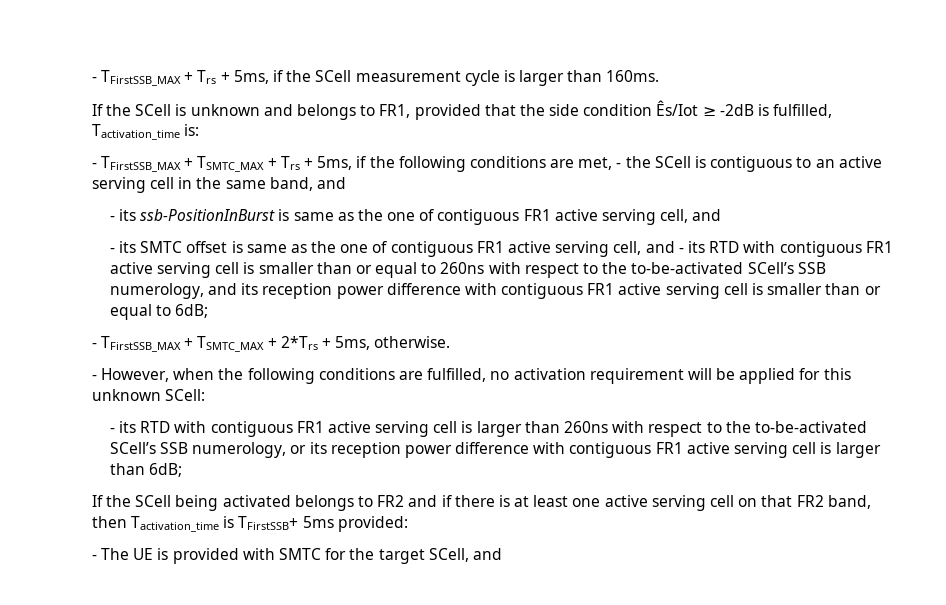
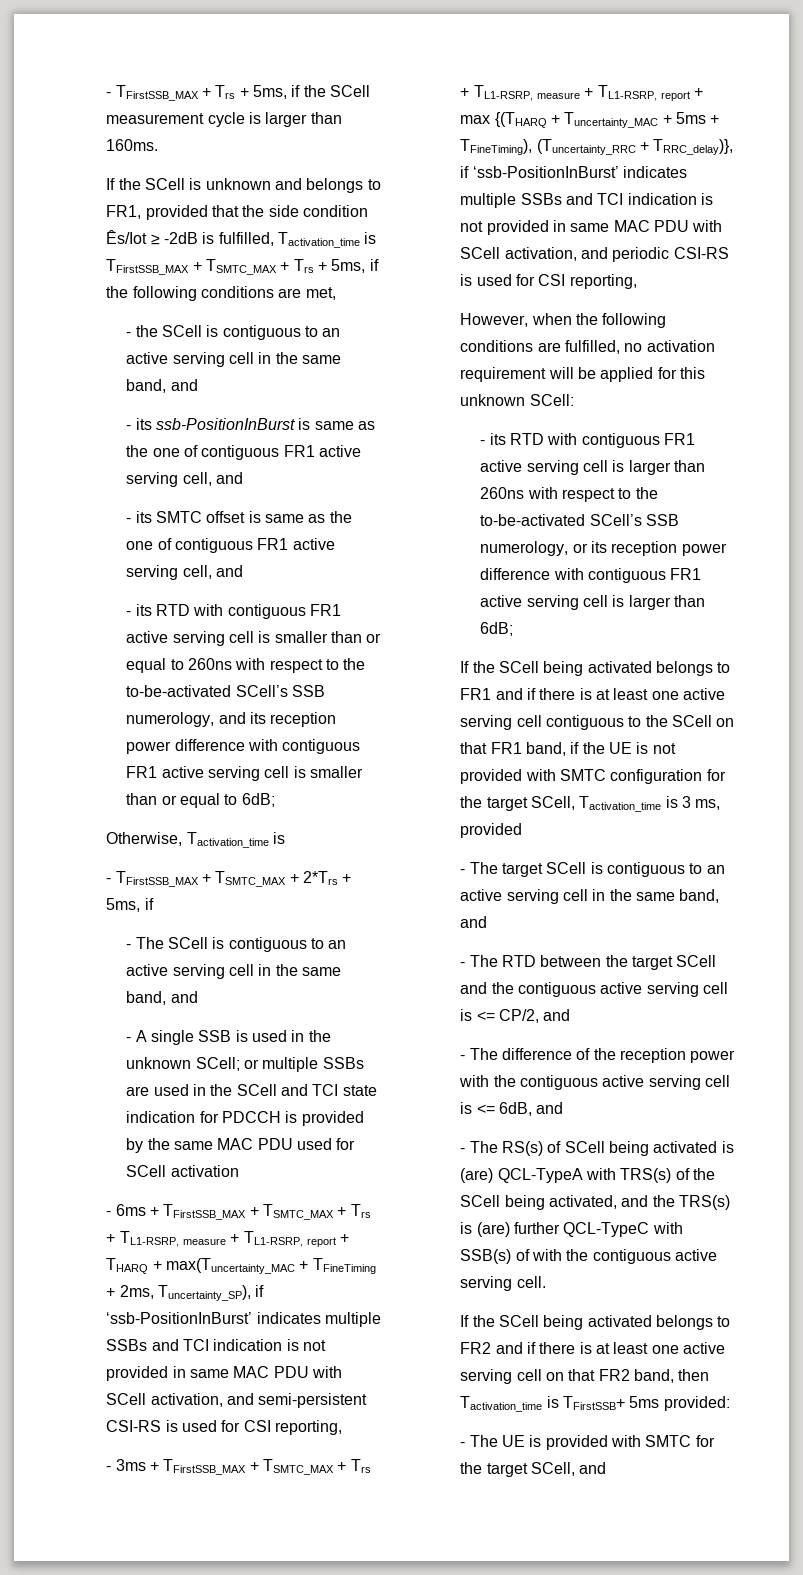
- If the SCell is unknown and belongs to FR1, provided that the side condition Ês/Iot ≥ -2dB is fulfilled, Tactivation_time is:
- - TFirstSSB_MAX + TSMTC_MAX + Trs + 5ms, if the following conditions are met, - the SCell is contiguous to an active serving cell in the same band, and
+ If the SCell is unknown and belongs to FR1, provided that the side condition Ês/Iot ≥ -2dB is fulfilled, Tactivation_time is TFirstSSB_MAX + TSMTC_MAX + Trs + 5ms, if the following conditions are met,
+ - the SCell is contiguous to an active serving cell in the same band, and
- - its SMTC offset is same as the one of contiguous FR1 active serving cell, and - its RTD with contiguous FR1 active serving cell is smaller than or equal to 260ns with respect to the to-be-activated SCell’s SSB numerology, and its reception power difference with contiguous FR1 active serving cell is smaller than or equal to 6dB;
+ - its SMTC offset is same as the one of contiguous FR1 active serving cell, and
+ - its RTD with contiguous FR1 active serving cell is smaller than or equal to 260ns with respect to the to-be-activated SCell’s SSB numerology, and its reception power difference with contiguous FR1 active serving cell is smaller than or equal to 6dB;
+ Otherwise, Tactivation_time is
- - TFirstSSB_MAX + TSMTC_MAX + 2*Trs + 5ms, otherwise.
- - However, when the following conditions are fulfilled, no activation requirement will be applied for this unknown SCell:
+ - TFirstSSB_MAX + TSMTC_MAX + 2*Trs + 5ms, if
+ - The SCell is contiguous to an active serving cell in the same band, and
+ - A single SSB is used in the unknown SCell; or multiple SSBs are used in the SCell and TCI state indication for PDCCH is provided by the same MAC PDU used for SCell activation
+ - 6ms + TFirstSSB_MAX + TSMTC_MAX + Trs + TL1-RSRP, measure + TL1-RSRP, report + THARQ + max(Tuncertainty_MAC + TFineTiming + 2ms, Tuncertainty_SP), if ‘ssb-PositionInBurst’ indicates multiple SSBs and TCI indication is not provided in same MAC PDU with SCell activation, and semi-persistent CSI-RS is used for CSI reporting,
+ - 3ms + TFirstSSB_MAX + TSMTC_MAX + Trs + TL1-RSRP, measure + TL1-RSRP, report + max {(THARQ + Tuncertainty_MAC + 5ms + TFineTiming), (Tuncertainty_RRC + TRRC_delay)}, if ‘ssb-PositionInBurst’ indicates multiple SSBs and TCI indication is not provided in same MAC PDU with SCell activation, and periodic CSI-RS is used for CSI reporting,
+ However, when the following conditions are fulfilled, no activation requirement will be applied for this unknown SCell:
+ If the SCell being activated belongs to FR1 and if there is at least one active serving cell contiguous to the SCell on that FR1 band, if the UE is not provided with SMTC configuration for the target SCell, Tactivation_time is 3 ms, provided
+ - The target SCell is contiguous to an active serving cell in the same band, and
+ - The RTD between the target SCell and the contiguous active serving cell is <= CP/2, and
+ - The difference of the reception power with the contiguous active serving cell is <= 6dB, and
+ - The RS(s) of SCell being activated is (are) QCL-TypeA with TRS(s) of the SCell being activated, and the TRS(s) is (are) further QCL-TypeC with SSB(s) of with the contiguous active serving cell.

